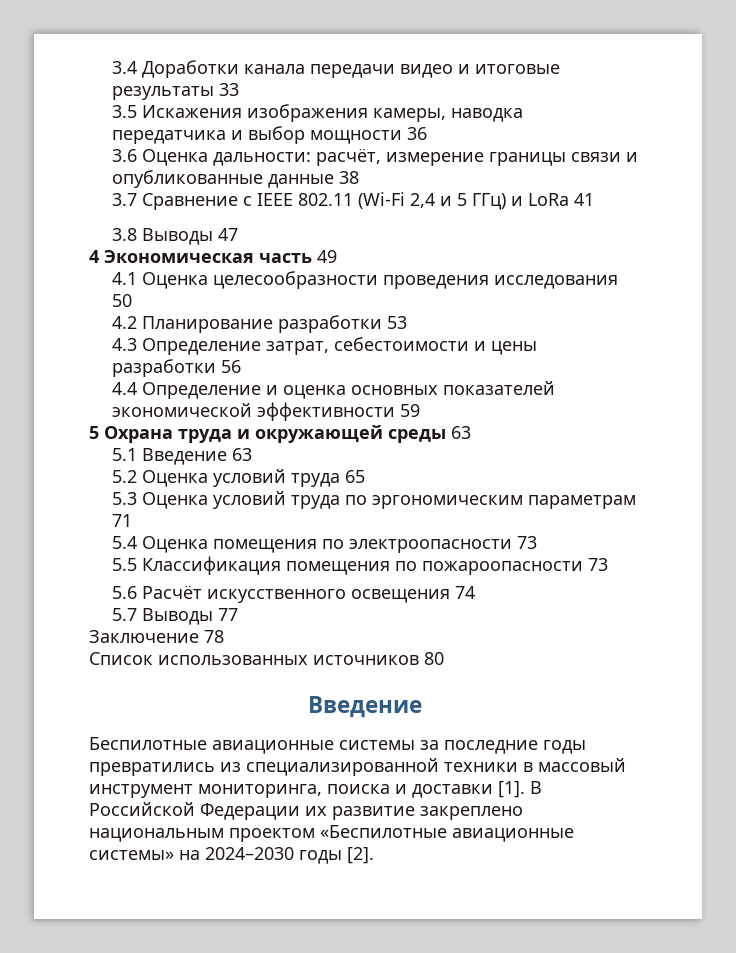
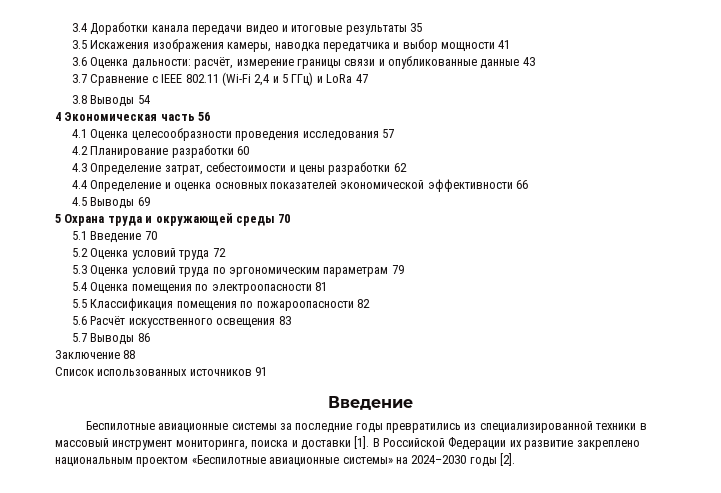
- 3.4 Доработки канала передачи видео и итоговые результаты 33
+ 3.4 Доработки канала передачи видео и итоговые результаты 35
- 3.5 Искажения изображения камеры, наводка передатчика и выбор мощности 36
+ 3.5 Искажения изображения камеры, наводка передатчика и выбор мощности 41
- 3.6 Оценка дальности: расчёт, измерение границы связи и опубликованные данные 38
+ 3.6 Оценка дальности: расчёт, измерение границы связи и опубликованные данные 43
- 3.7 Сравнение с IEEE 802.11 (Wi-Fi 2,4 и 5 ГГц) и LoRa 41
+ 3.7 Сравнение с IEEE 802.11 (Wi-Fi 2,4 и 5 ГГц) и LoRa 47
- 3.8 Выводы 47
+ 3.8 Выводы 54
- 4 Экономическая часть 49
+ 4 Экономическая часть 56
- 4.1 Оценка целесообразности проведения исследования 50
+ 4.1 Оценка целесообразности проведения исследования 57
- 4.2 Планирование разработки 53
+ 4.2 Планирование разработки 60
- 4.3 Определение затрат, себестоимости и цены разработки 56
+ 4.3 Определение затрат, себестоимости и цены разработки 62
- 4.4 Определение и оценка основных показателей экономической эффективности 59
+ 4.4 Определение и оценка основных показателей экономической эффективности 66
+ 4.5 Выводы 69
- 5 Охрана труда и окружающей среды 63
+ 5 Охрана труда и окружающей среды 70
- 5.1 Введение 63
+ 5.1 Введение 70
- 5.2 Оценка условий труда 65
+ 5.2 Оценка условий труда 72
- 5.3 Оценка условий труда по эргономическим параметрам 71
+ 5.3 Оценка условий труда по эргономическим параметрам 79
- 5.4 Оценка помещения по электроопасности 73
+ 5.4 Оценка помещения по электроопасности 81
- 5.5 Классификация помещения по пожароопасности 73
+ 5.5 Классификация помещения по пожароопасности 82
- 5.6 Расчёт искусственного освещения 74
+ 5.6 Расчёт искусственного освещения 83
- 5.7 Выводы 77
+ 5.7 Выводы 86
- Заключение 78
+ Заключение 88
- Список использованных источников 80
+ Список использованных источников 91

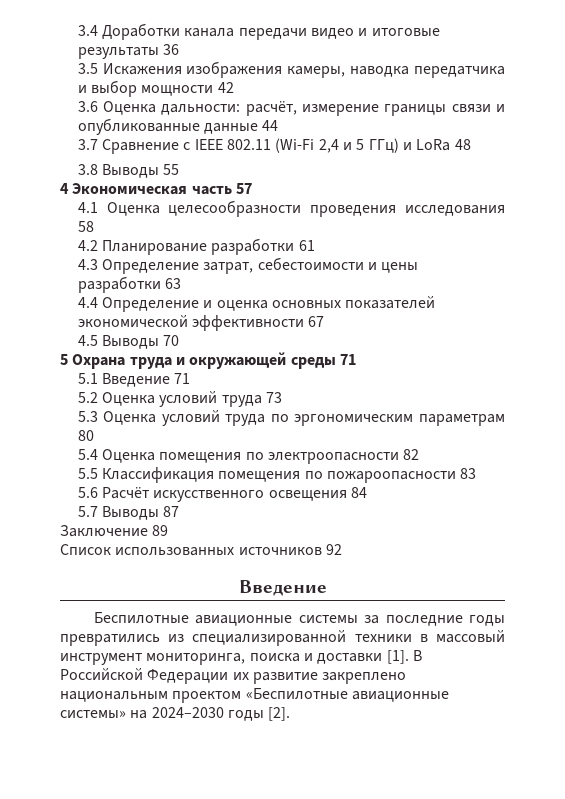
- 3.4 Доработки канала передачи видео и итоговые результаты 35
+ 3.4 Доработки канала передачи видео и итоговые результаты 36
- 3.5 Искажения изображения камеры, наводка передатчика и выбор мощности 41
+ 3.5 Искажения изображения камеры, наводка передатчика и выбор мощности 42
- 3.6 Оценка дальности: расчёт, измерение границы связи и опубликованные данные 43
+ 3.6 Оценка дальности: расчёт, измерение границы связи и опубликованные данные 44
- 3.7 Сравнение с IEEE 802.11 (Wi-Fi 2,4 и 5 ГГц) и LoRa 47
+ 3.7 Сравнение с IEEE 802.11 (Wi-Fi 2,4 и 5 ГГц) и LoRa 48
- 3.8 Выводы 54
+ 3.8 Выводы 55
- 4 Экономическая часть 56
+ 4 Экономическая часть 57
- 4.1 Оценка целесообразности проведения исследования 57
+ 4.1 Оценка целесообразности проведения исследования 58
- 4.2 Планирование разработки 60
+ 4.2 Планирование разработки 61
- 4.3 Определение затрат, себестоимости и цены разработки 62
+ 4.3 Определение затрат, себестоимости и цены разработки 63
- 4.4 Определение и оценка основных показателей экономической эффективности 66
+ 4.4 Определение и оценка основных показателей экономической эффективности 67
- 4.5 Выводы 69
+ 4.5 Выводы 70
- 5 Охрана труда и окружающей среды 70
+ 5 Охрана труда и окружающей среды 71
- 5.1 Введение 70
+ 5.1 Введение 71
- 5.2 Оценка условий труда 72
+ 5.2 Оценка условий труда 73
- 5.3 Оценка условий труда по эргономическим параметрам 79
+ 5.3 Оценка условий труда по эргономическим параметрам 80
- 5.4 Оценка помещения по электроопасности 81
+ 5.4 Оценка помещения по электроопасности 82
- 5.5 Классификация помещения по пожароопасности 82
+ 5.5 Классификация помещения по пожароопасности 83
- 5.6 Расчёт искусственного освещения 83
+ 5.6 Расчёт искусственного освещения 84
- 5.7 Выводы 86
+ 5.7 Выводы 87
- Заключение 88
+ Заключение 89
- Список использованных источников 91
+ Список использованных источников 92

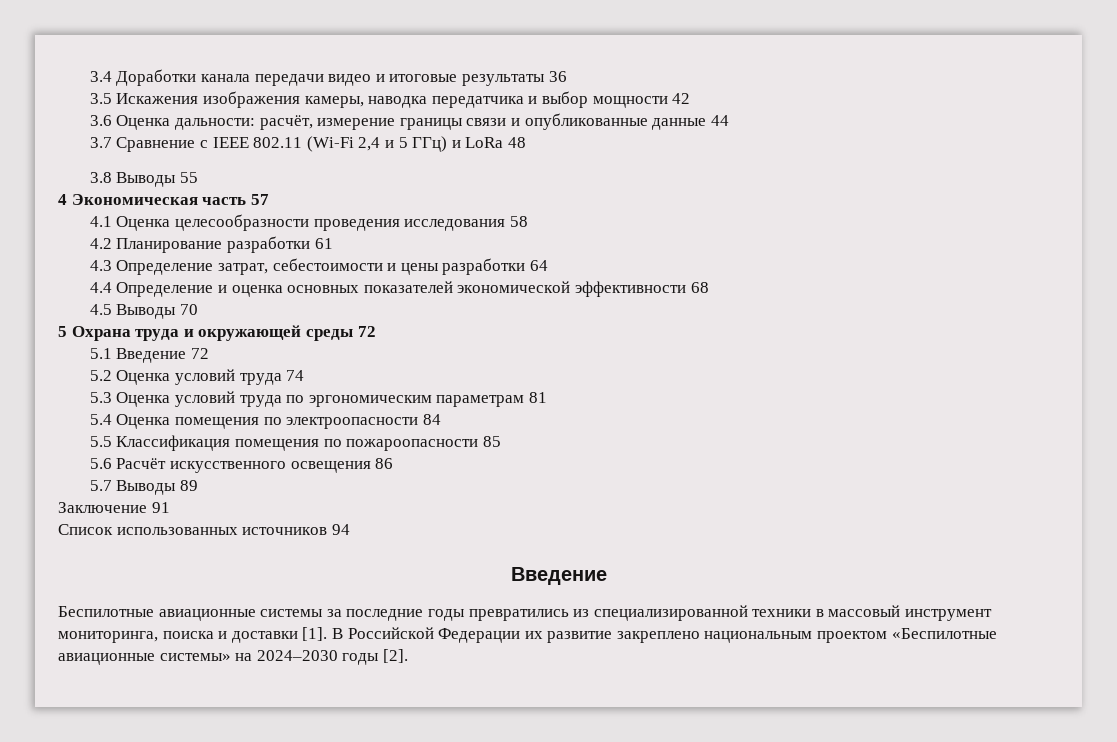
- 4.3 Определение затрат, себестоимости и цены разработки 63
+ 4.3 Определение затрат, себестоимости и цены разработки 64
- 4.4 Определение и оценка основных показателей экономической эффективности 67
+ 4.4 Определение и оценка основных показателей экономической эффективности 68
- 5 Охрана труда и окружающей среды 71
+ 5 Охрана труда и окружающей среды 72
- 5.1 Введение 71
+ 5.1 Введение 72
- 5.2 Оценка условий труда 73
+ 5.2 Оценка условий труда 74
- 5.3 Оценка условий труда по эргономическим параметрам 80
+ 5.3 Оценка условий труда по эргономическим параметрам 81
- 5.4 Оценка помещения по электроопасности 82
+ 5.4 Оценка помещения по электроопасности 84
- 5.5 Классификация помещения по пожароопасности 83
+ 5.5 Классификация помещения по пожароопасности 85
- 5.6 Расчёт искусственного освещения 84
+ 5.6 Расчёт искусственного освещения 86
- 5.7 Выводы 87
+ 5.7 Выводы 89
- Заключение 89
+ Заключение 91
- Список использованных источников 92
+ Список использованных источников 94

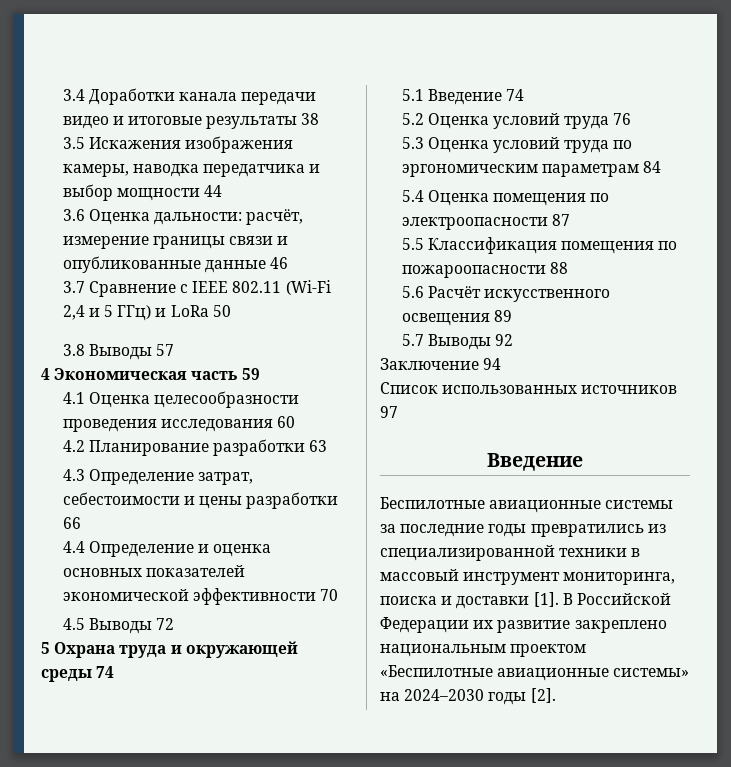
- 3.4 Доработки канала передачи видео и итоговые результаты 36
+ 3.4 Доработки канала передачи видео и итоговые результаты 38
- 3.5 Искажения изображения камеры, наводка передатчика и выбор мощности 42
+ 3.5 Искажения изображения камеры, наводка передатчика и выбор мощности 44
- 3.6 Оценка дальности: расчёт, измерение границы связи и опубликованные данные 44
+ 3.6 Оценка дальности: расчёт, измерение границы связи и опубликованные данные 46
- 3.7 Сравнение с IEEE 802.11 (Wi-Fi 2,4 и 5 ГГц) и LoRa 48
+ 3.7 Сравнение с IEEE 802.11 (Wi-Fi 2,4 и 5 ГГц) и LoRa 50
- 3.8 Выводы 55
+ 3.8 Выводы 57
- 4 Экономическая часть 57
+ 4 Экономическая часть 59
- 4.1 Оценка целесообразности проведения исследования 58
+ 4.1 Оценка целесообразности проведения исследования 60
- 4.2 Планирование разработки 61
+ 4.2 Планирование разработки 63
- 4.3 Определение затрат, себестоимости и цены разработки 64
+ 4.3 Определение затрат, себестоимости и цены разработки 66
- 4.4 Определение и оценка основных показателей экономической эффективности 68
+ 4.4 Определение и оценка основных показателей экономической эффективности 70
- 4.5 Выводы 70
+ 4.5 Выводы 72
- 5 Охрана труда и окружающей среды 72
+ 5 Охрана труда и окружающей среды 74
- 5.1 Введение 72
+ 5.1 Введение 74
- 5.2 Оценка условий труда 74
+ 5.2 Оценка условий труда 76
- 5.3 Оценка условий труда по эргономическим параметрам 81
+ 5.3 Оценка условий труда по эргономическим параметрам 84
- 5.4 Оценка помещения по электроопасности 84
+ 5.4 Оценка помещения по электроопасности 87
- 5.5 Классификация помещения по пожароопасности 85
+ 5.5 Классификация помещения по пожароопасности 88
- 5.6 Расчёт искусственного освещения 86
+ 5.6 Расчёт искусственного освещения 89
- 5.7 Выводы 89
+ 5.7 Выводы 92
- Заключение 91
+ Заключение 94
- Список использованных источников 94
+ Список использованных источников 97

